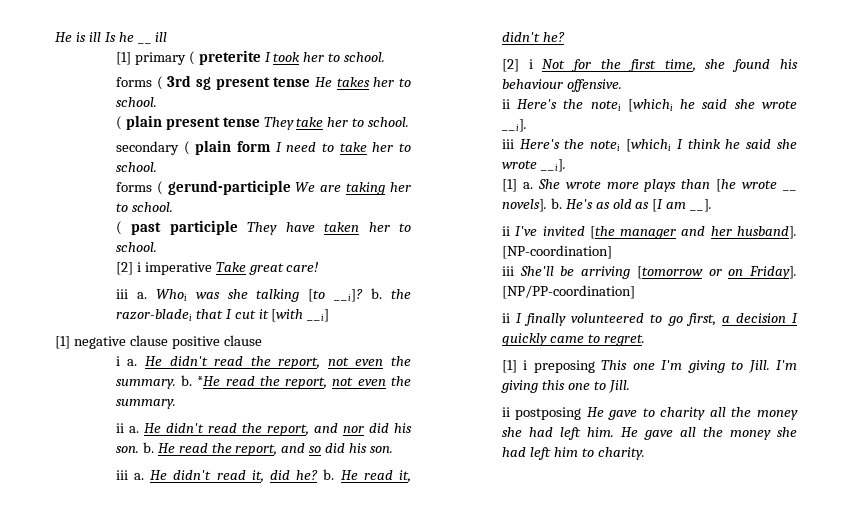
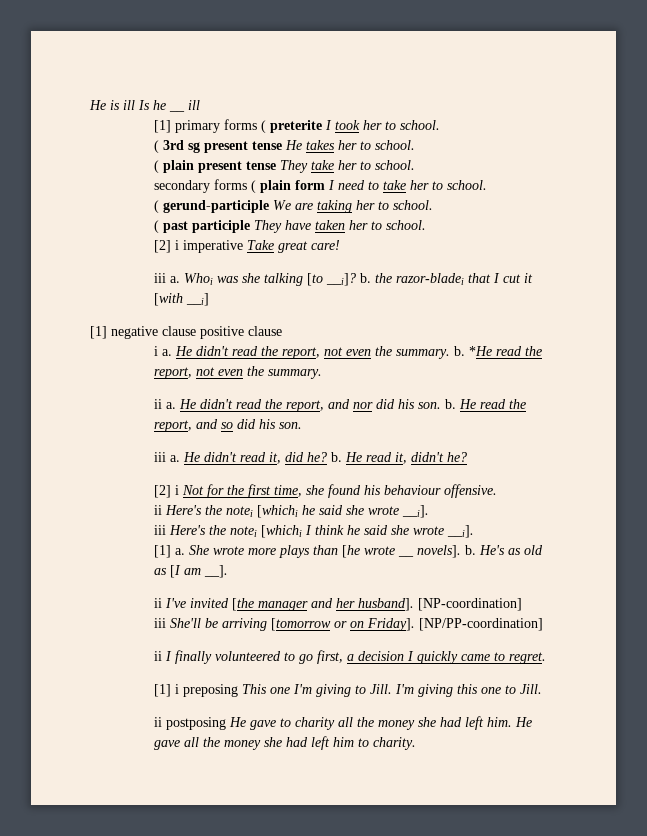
- [1] primary ( preterite I took her to school.
+ [1] primary forms ( preterite I took her to school.
- forms ( 3rd sg present tense He takes her to school.
+ ( 3rd sg present tense He takes her to school.
- secondary ( plain form I need to take her to school.
+ secondary forms ( plain form I need to take her to school.
- forms ( gerund-participle We are taking her to school.
+ ( gerund-participle We are taking her to school.

